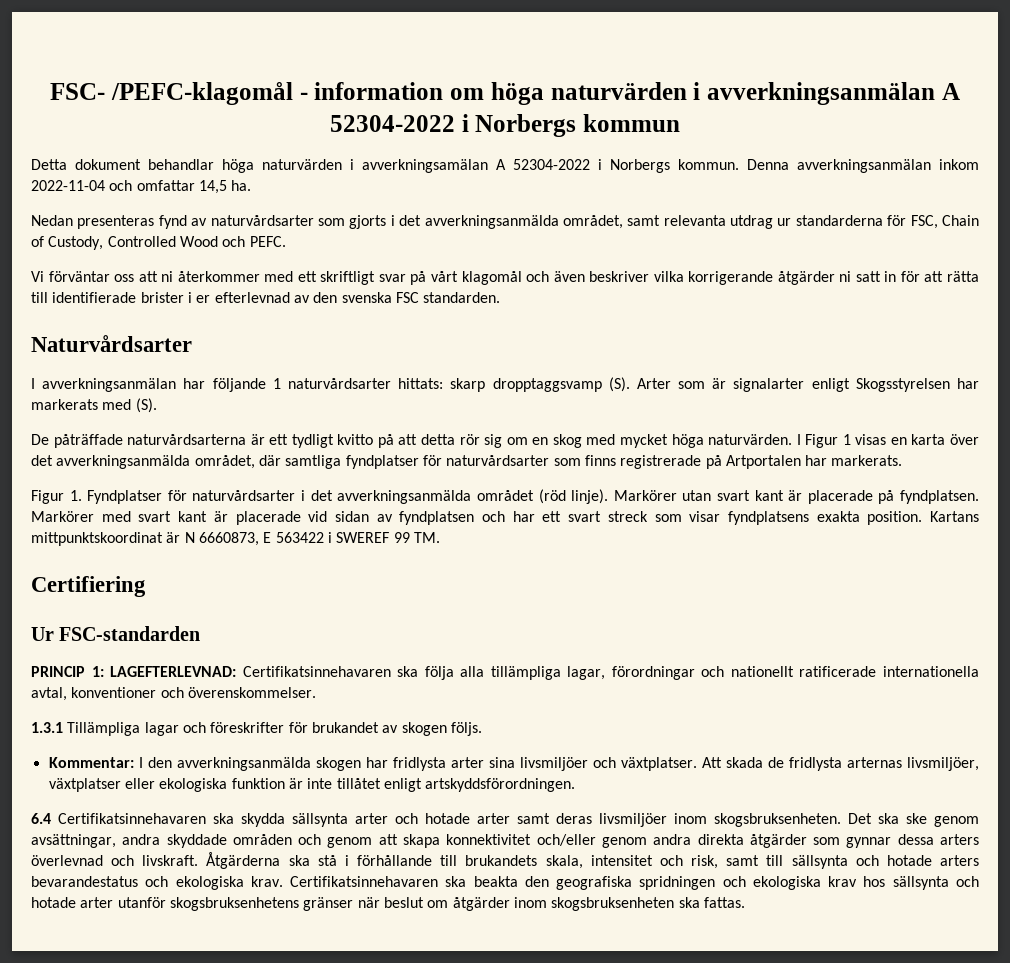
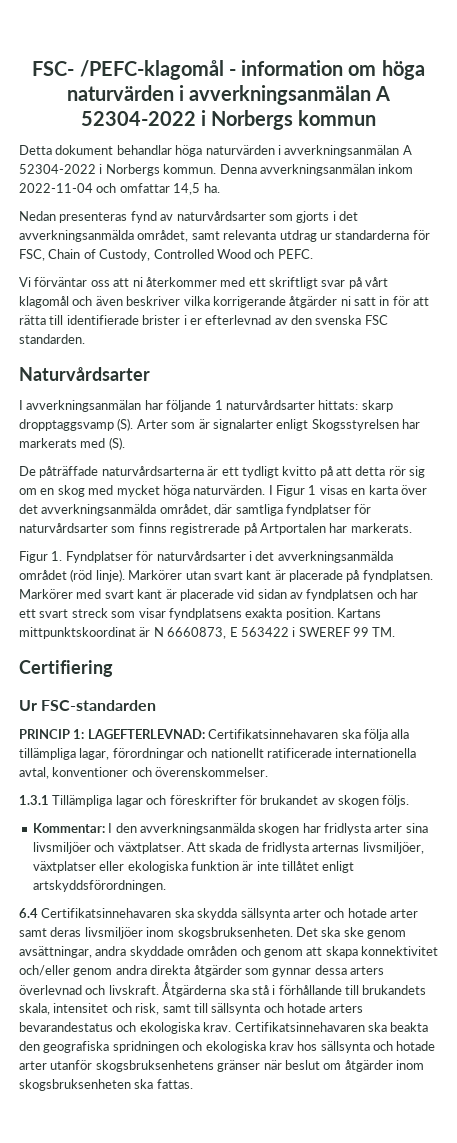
- Detta dokument behandlar höga naturvärden i avverkningsamälan A 52304-2022 i Norbergs kommun.
+ Detta dokument behandlar höga naturvärden i avverkningsanmälan A 52304-2022 i Norbergs kommun.

